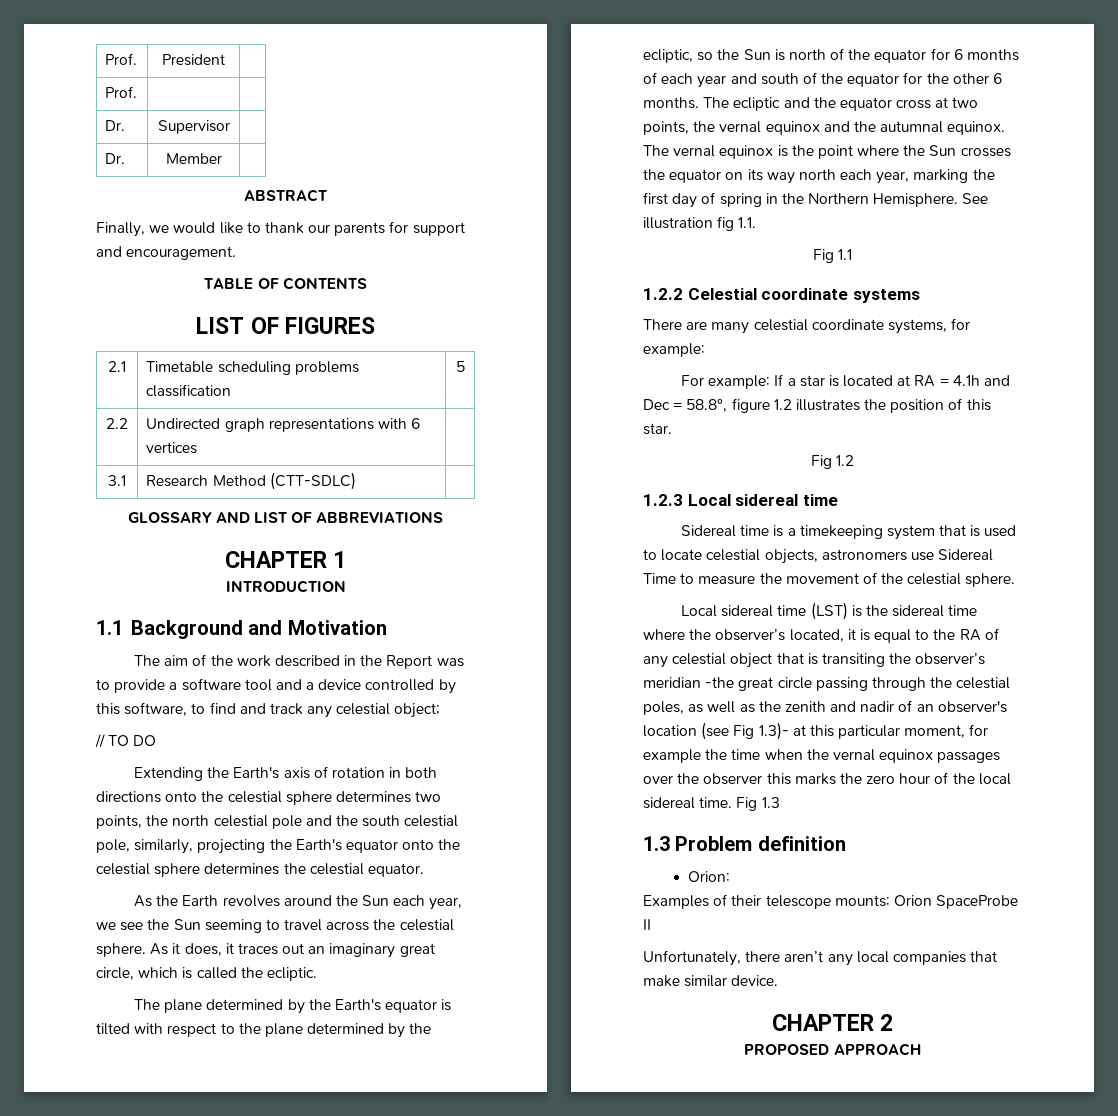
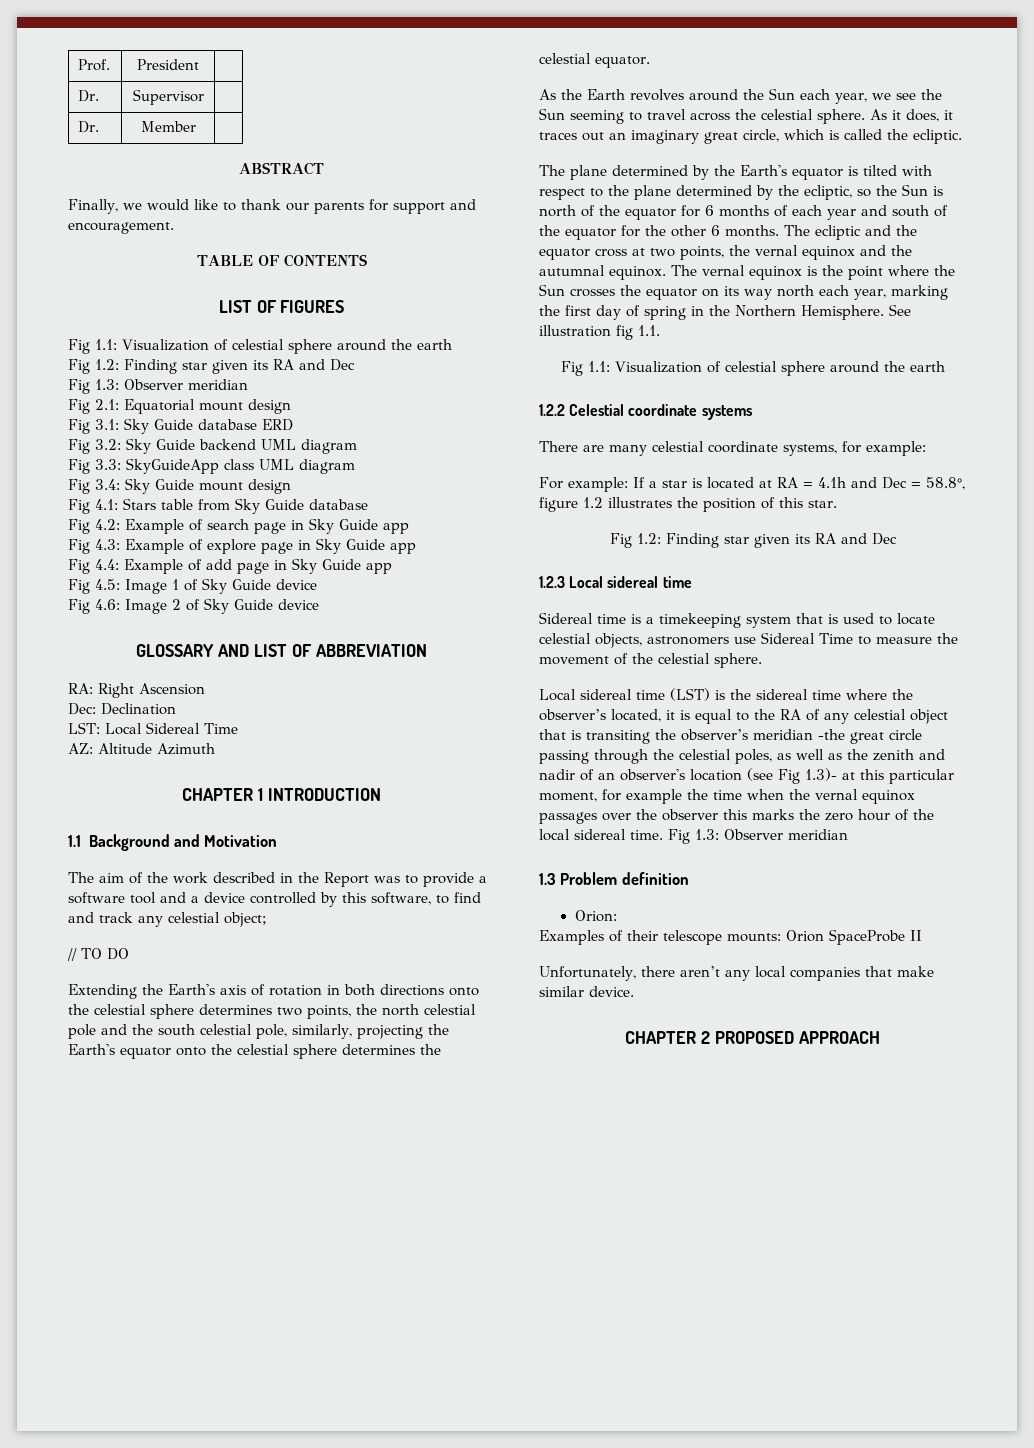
- Prof. | |
  LIST OF FIGURES
- 2.1 | Timetable scheduling problems classification | 5
- 2.2 | Undirected graph representations with 6 vertices |
- 3.1 | Research Method (CTT-SDLC) |
- GLOSSARY AND LIST OF ABBREVIATIONS
+ Fig 1.1: Visualization of celestial sphere around the earth
+ Fig 1.2: Finding star given its RA and Dec
+ Fig 1.3: Observer meridian
+ Fig 2.1: Equatorial mount design
+ Fig 3.1: Sky Guide database ERD
+ Fig 3.2: Sky Guide backend UML diagram
+ Fig 3.3: SkyGuideApp class UML diagram
+ Fig 3.4: Sky Guide mount design
+ Fig 4.1: Stars table from Sky Guide database
+ Fig 4.2: Example of search page in Sky Guide app
+ Fig 4.3: Example of explore page in Sky Guide app
+ Fig 4.4: Example of add page in Sky Guide app
+ Fig 4.5: Image 1 of Sky Guide device
+ Fig 4.6: Image 2 of Sky Guide device
+ GLOSSARY AND LIST OF ABBREVIATION
+ RA: Right Ascension
+ Dec: Declination
+ LST: Local Sidereal Time
+ AZ: Altitude Azimuth
- CHAPTER 1
- INTRODUCTION
+ CHAPTER 1 INTRODUCTION
  See illustration fig 1.1.
- Fig 1.1
+ Fig 1.1: Visualization of celestial sphere around the earth
  For example: If a star is located at RA = 4.1h and Dec = 58.8°, figure 1.2 illustrates the position of this star.
- Fig 1.2
+ Fig 1.2: Finding star given its RA and Dec
- Local sidereal time (LST) is the sidereal time where the observer’s located, it is equal to the RA of any celestial object that is transiting the observer’s meridian -the great circle passing through the celestial poles, as well as the zenith and nadir of an observer's location (see Fig 1.3)- at this particular moment, for example the time when the vernal equinox passages over the observer this marks the zero hour of the local sidereal time. Fig 1.3
+ Local sidereal time (LST) is the sidereal time where the observer’s located, it is equal to the RA of any celestial object that is transiting the observer’s meridian -the great circle passing through the celestial poles, as well as the zenith and nadir of an observer's location (see Fig 1.3)- at this particular moment, for example the time when the vernal equinox passages over the observer this marks the zero hour of the local sidereal time. Fig 1.3: Observer meridian
- CHAPTER 2
- PROPOSED APPROACH
+ CHAPTER 2 PROPOSED APPROACH

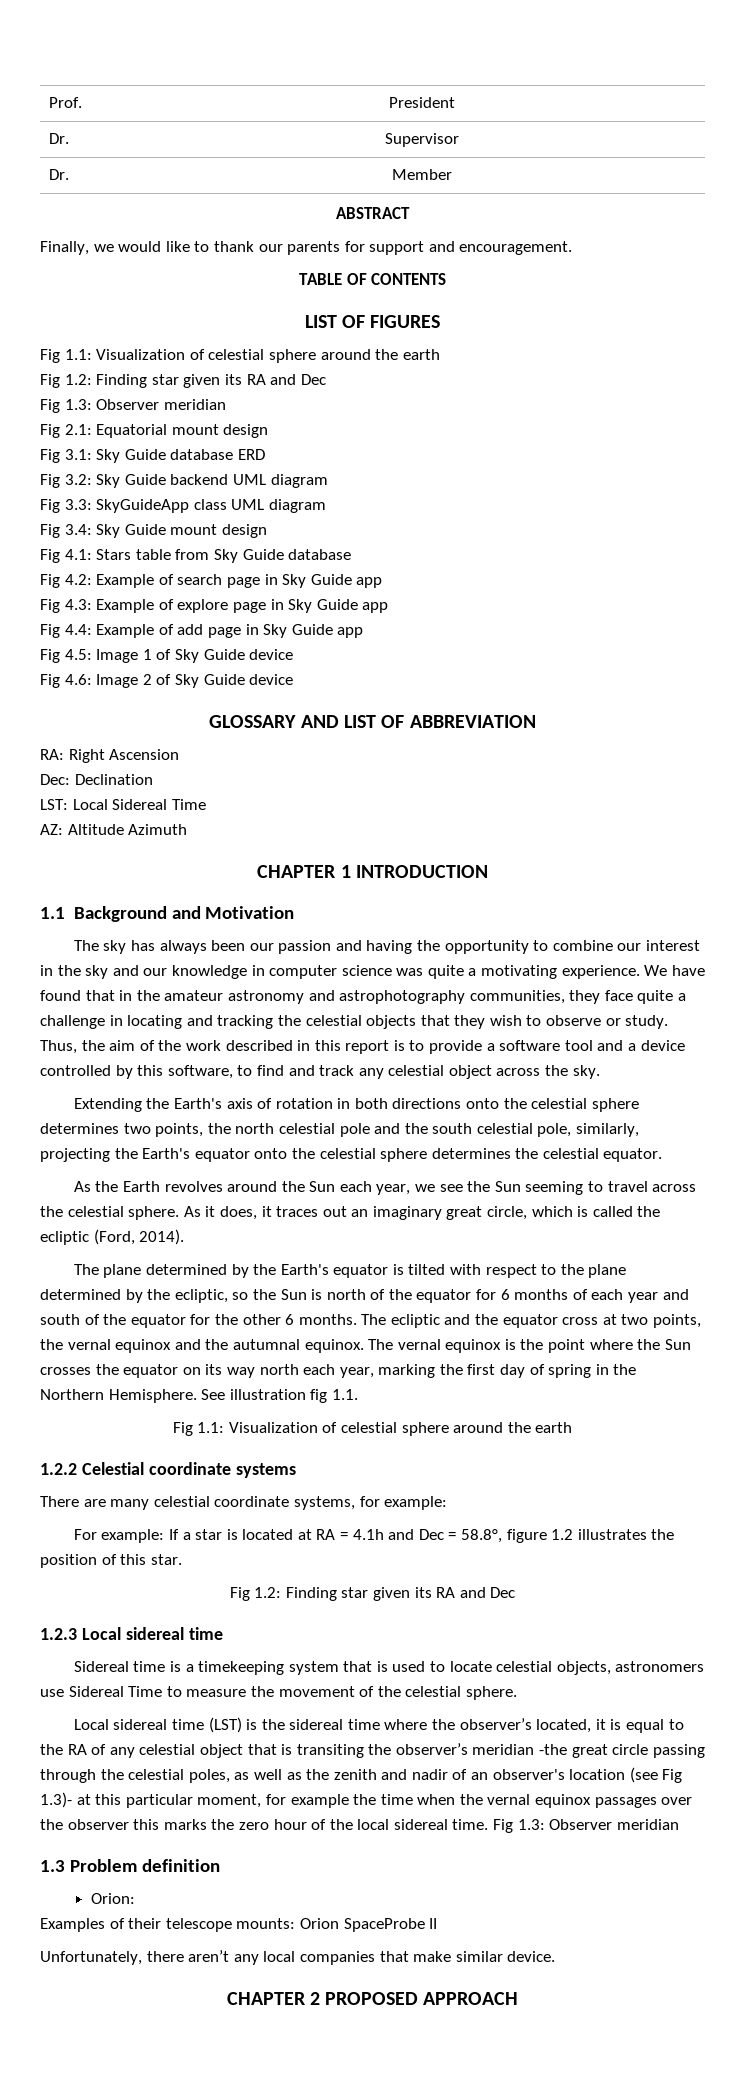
- The aim of the work described in the Report was to provide a software tool and a device controlled by this software, to find and track any celestial object;
- // TO DO
+ The sky has always been our passion and having the opportunity to combine our interest in the sky and our knowledge in computer science was quite a motivating experience. We have found that in the amateur astronomy and astrophotography communities, they face quite a challenge in locating and tracking the celestial objects that they wish to observe or study. Thus, the aim of the work described in this report is to provide a software tool and a device controlled by this software, to find and track any celestial object across the sky.
- As it does, it traces out an imaginary great circle, which is called the ecliptic.
+ As it does, it traces out an imaginary great circle, which is called the ecliptic (Ford, 2014).

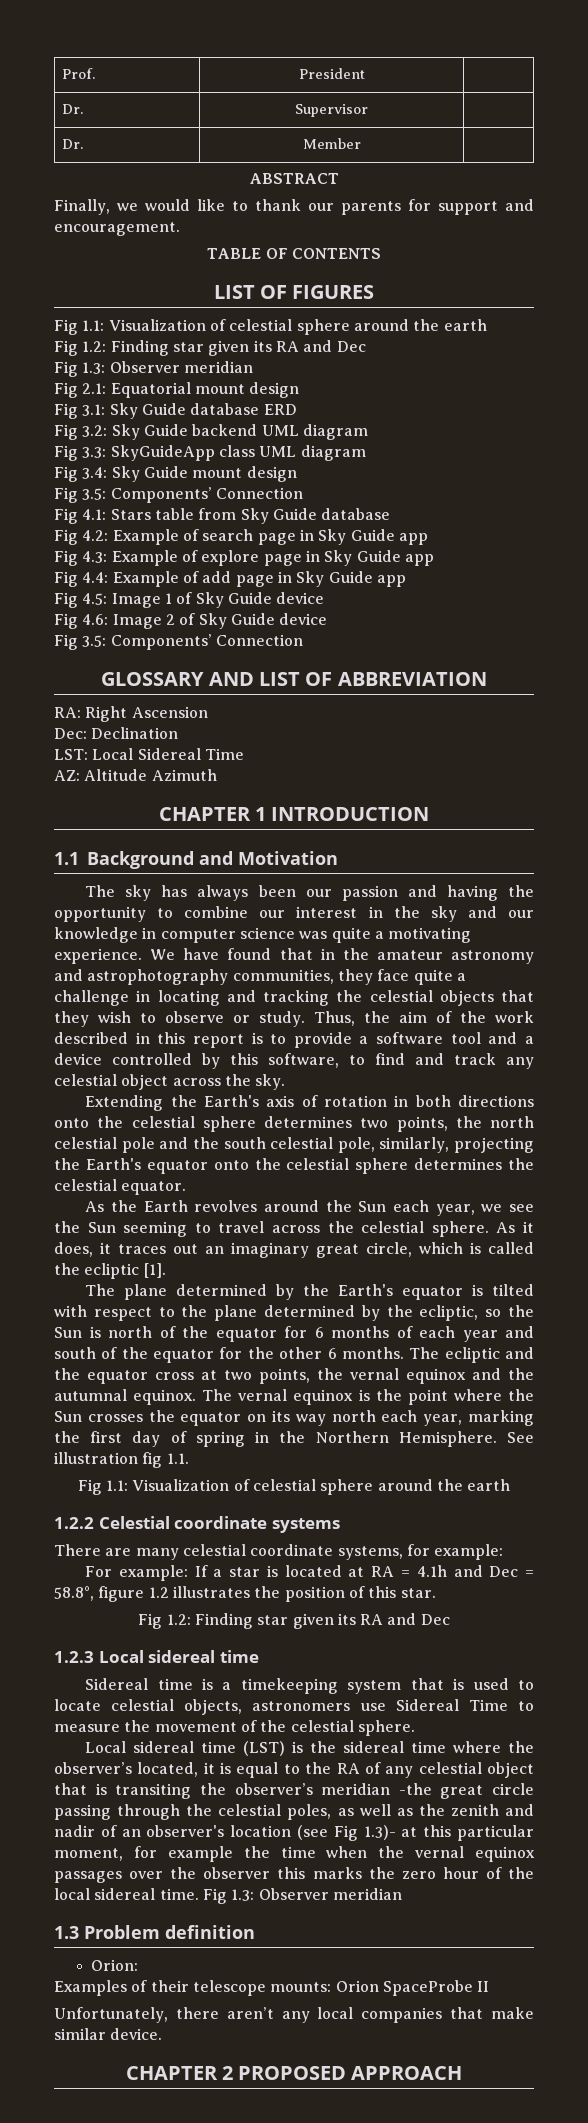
  Fig 3.4: Sky Guide mount design
+ Fig 3.5: Components’ Connection
  Fig 4.6: Image 2 of Sky Guide device
+ Fig 3.5: Components’ Connection
- As it does, it traces out an imaginary great circle, which is called the ecliptic (Ford, 2014).
+ As it does, it traces out an imaginary great circle, which is called the ecliptic [1].

